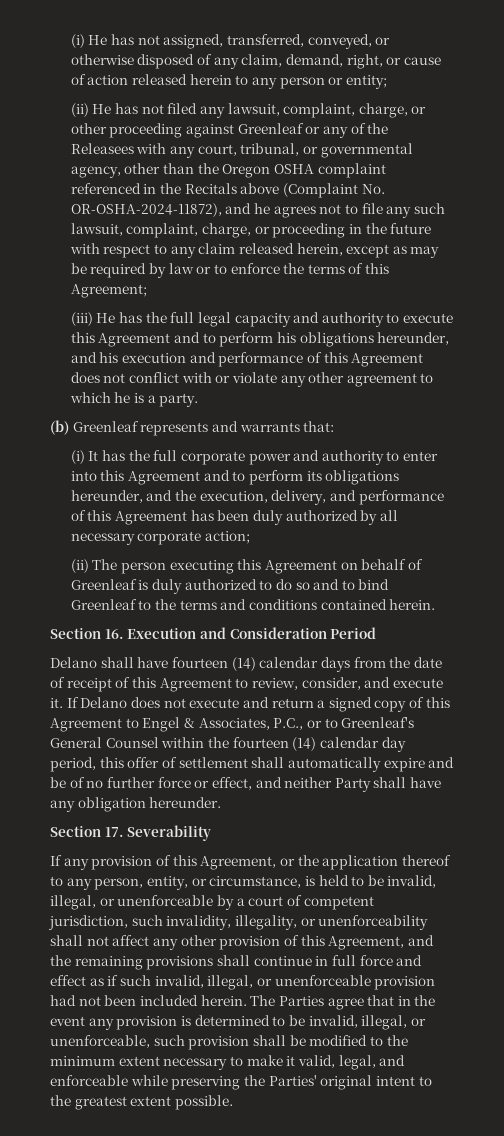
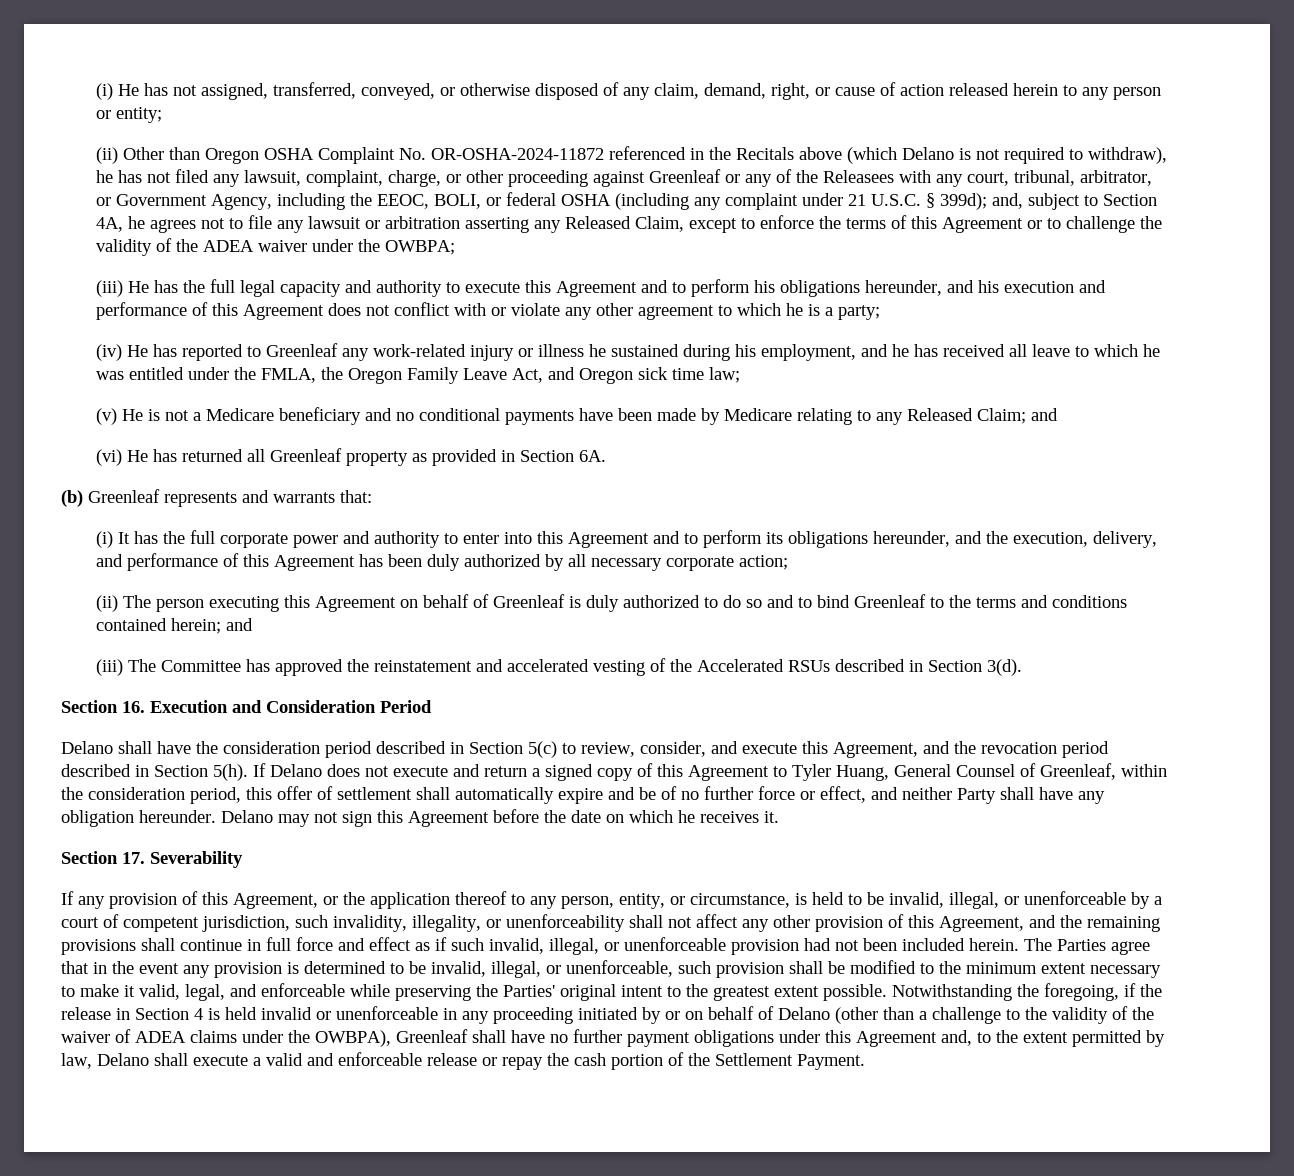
- (ii) He has not filed any lawsuit, complaint, charge, or other proceeding against Greenleaf or any of the Releasees with any court, tribunal, or governmental agency, other than the Oregon OSHA complaint referenced in the Recitals above (Complaint No. OR-OSHA-2024-11872), and he agrees not to file any such lawsuit, complaint, charge, or proceeding in the future with respect to any claim released herein, except as may be required by law or to enforce the terms of this Agreement;
+ (ii) Other than Oregon OSHA Complaint No. OR-OSHA-2024-11872 referenced in the Recitals above (which Delano is not required to withdraw), he has not filed any lawsuit, complaint, charge, or other proceeding against Greenleaf or any of the Releasees with any court, tribunal, arbitrator, or Government Agency, including the EEOC, BOLI, or federal OSHA (including any complaint under 21 U.S.C. § 399d); and, subject to Section 4A, he agrees not to file any lawsuit or arbitration asserting any Released Claim, except to enforce the terms of this Agreement or to challenge the validity of the ADEA waiver under the OWBPA;
- (iii) He has the full legal capacity and authority to execute this Agreement and to perform his obligations hereunder, and his execution and performance of this Agreement does not conflict with or violate any other agreement to which he is a party.
+ (iii) He has the full legal capacity and authority to execute this Agreement and to perform his obligations hereunder, and his execution and performance of this Agreement does not conflict with or violate any other agreement to which he is a party;
+ (iv) He has reported to Greenleaf any work-related injury or illness he sustained during his employment, and he has received all leave to which he was entitled under the FMLA, the Oregon Family Leave Act, and Oregon sick time law;
+ (v) He is not a Medicare beneficiary and no conditional payments have been made by Medicare relating to any Released Claim; and
+ (vi) He has returned all Greenleaf property as provided in Section 6A.
- (ii) The person executing this Agreement on behalf of Greenleaf is duly authorized to do so and to bind Greenleaf to the terms and conditions contained herein.
+ (ii) The person executing this Agreement on behalf of Greenleaf is duly authorized to do so and to bind Greenleaf to the terms and conditions contained herein; and
+ (iii) The Committee has approved the reinstatement and accelerated vesting of the Accelerated RSUs described in Section 3(d).
- Delano shall have fourteen (14) calendar days from the date of receipt of this Agreement to review, consider, and execute it.
+ Delano shall have the consideration period described in Section 5(c) to review, consider, and execute this Agreement, and the revocation period described in Section 5(h).
- If Delano does not execute and return a signed copy of this Agreement to Engel & Associates, P.C., or to Greenleaf's General Counsel within the fourteen (14) calendar day period, this offer of settlement shall automatically expire and be of no further force or effect, and neither Party shall have any obligation hereunder.
+ If Delano does not execute and return a signed copy of this Agreement to Tyler Huang, General Counsel of Greenleaf, within the consideration period, this offer of settlement shall automatically expire and be of no further force or effect, and neither Party shall have any obligation hereunder. Delano may not sign this Agreement before the date on which he receives it.
+ Notwithstanding the foregoing, if the release in Section 4 is held invalid or unenforceable in any proceeding initiated by or on behalf of Delano (other than a challenge to the validity of the waiver of ADEA claims under the OWBPA), Greenleaf shall have no further payment obligations under this Agreement and, to the extent permitted by law, Delano shall execute a valid and enforceable release or repay the cash portion of the Settlement Payment.

